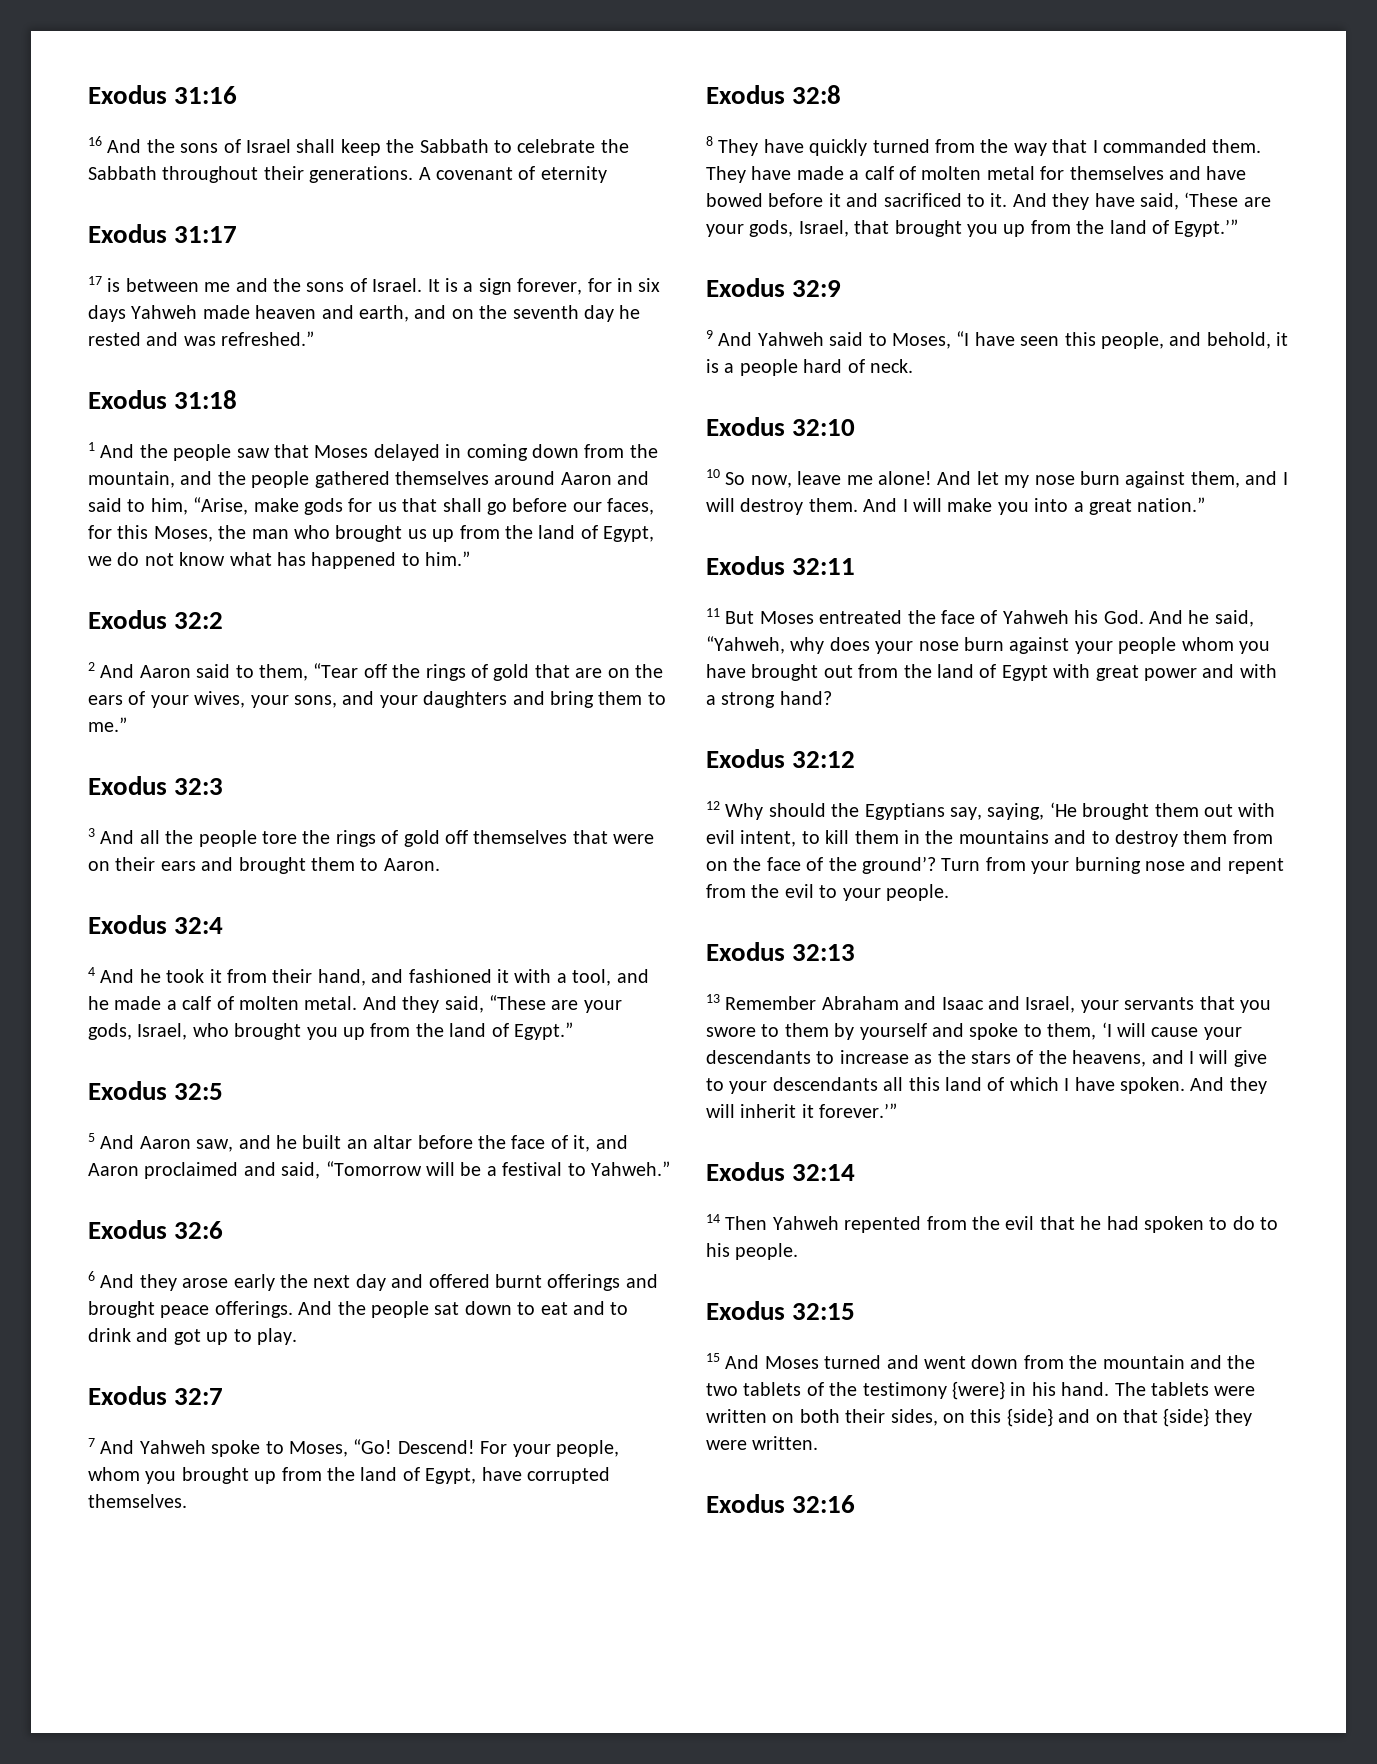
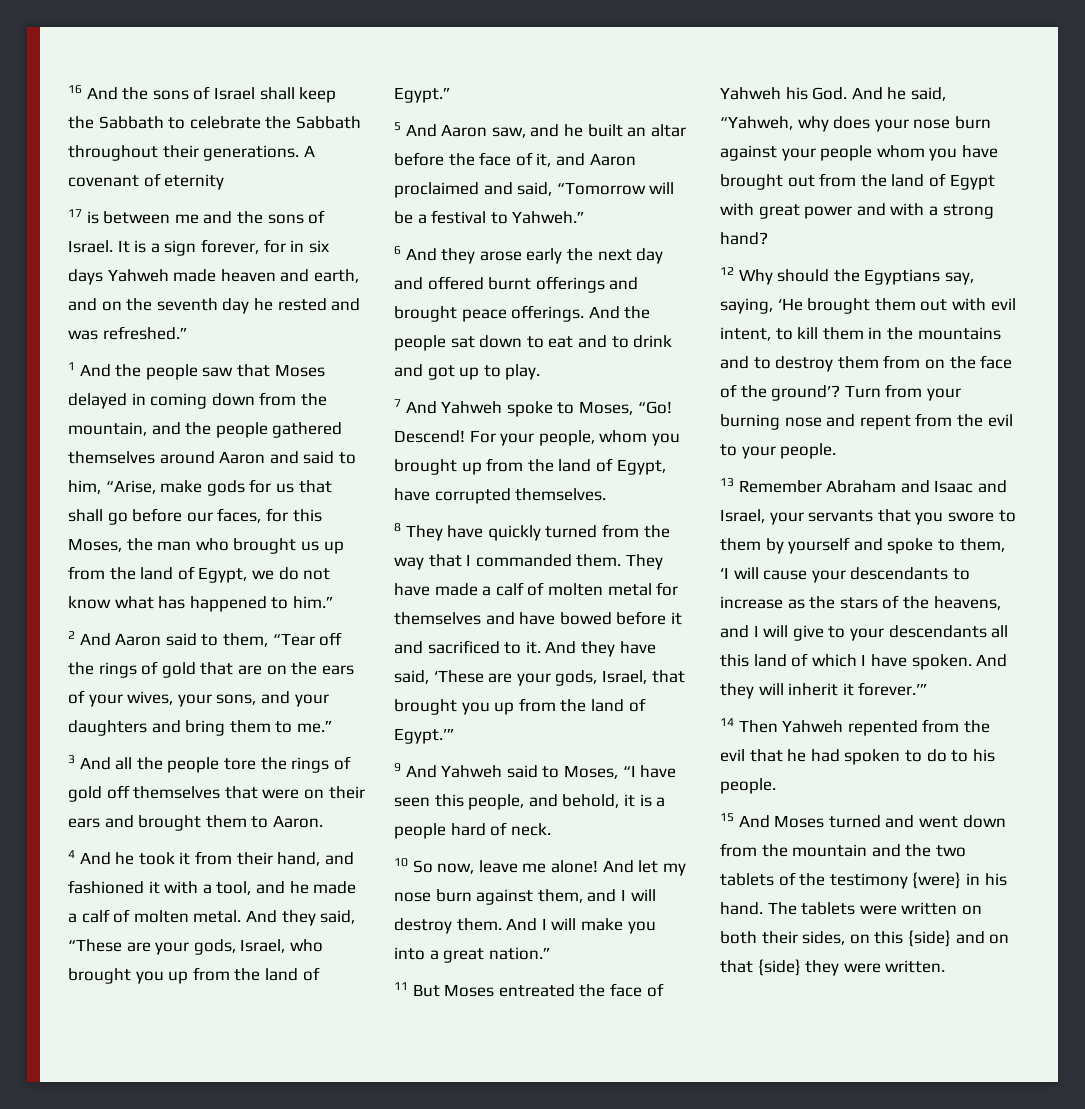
- Exodus 31:16
- Exodus 31:17
- Exodus 31:18
- Exodus 32:2
- Exodus 32:3
- Exodus 32:4
- Exodus 32:5
- Exodus 32:6
- Exodus 32:7
- Exodus 32:8
- Exodus 32:9
- Exodus 32:10
- Exodus 32:11
- Exodus 32:12
- Exodus 32:13
- Exodus 32:14
- Exodus 32:15
- Exodus 32:16

